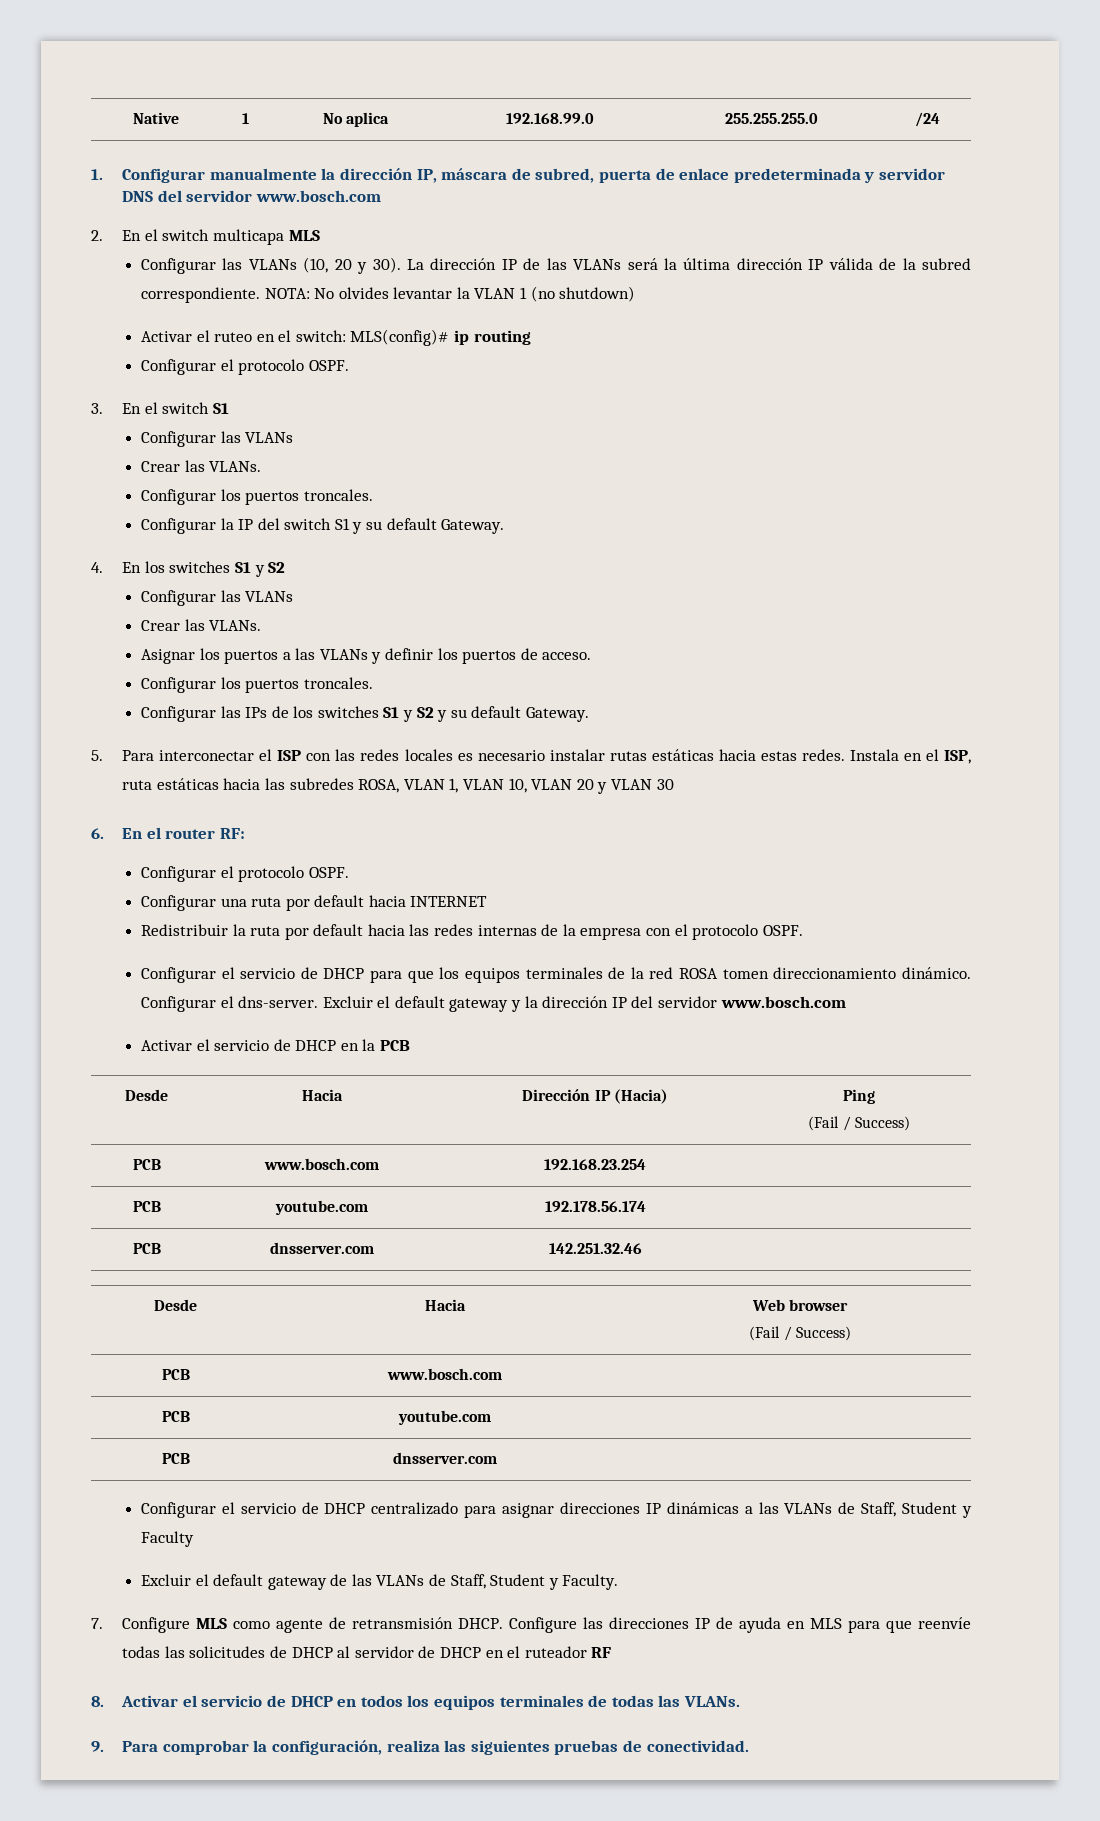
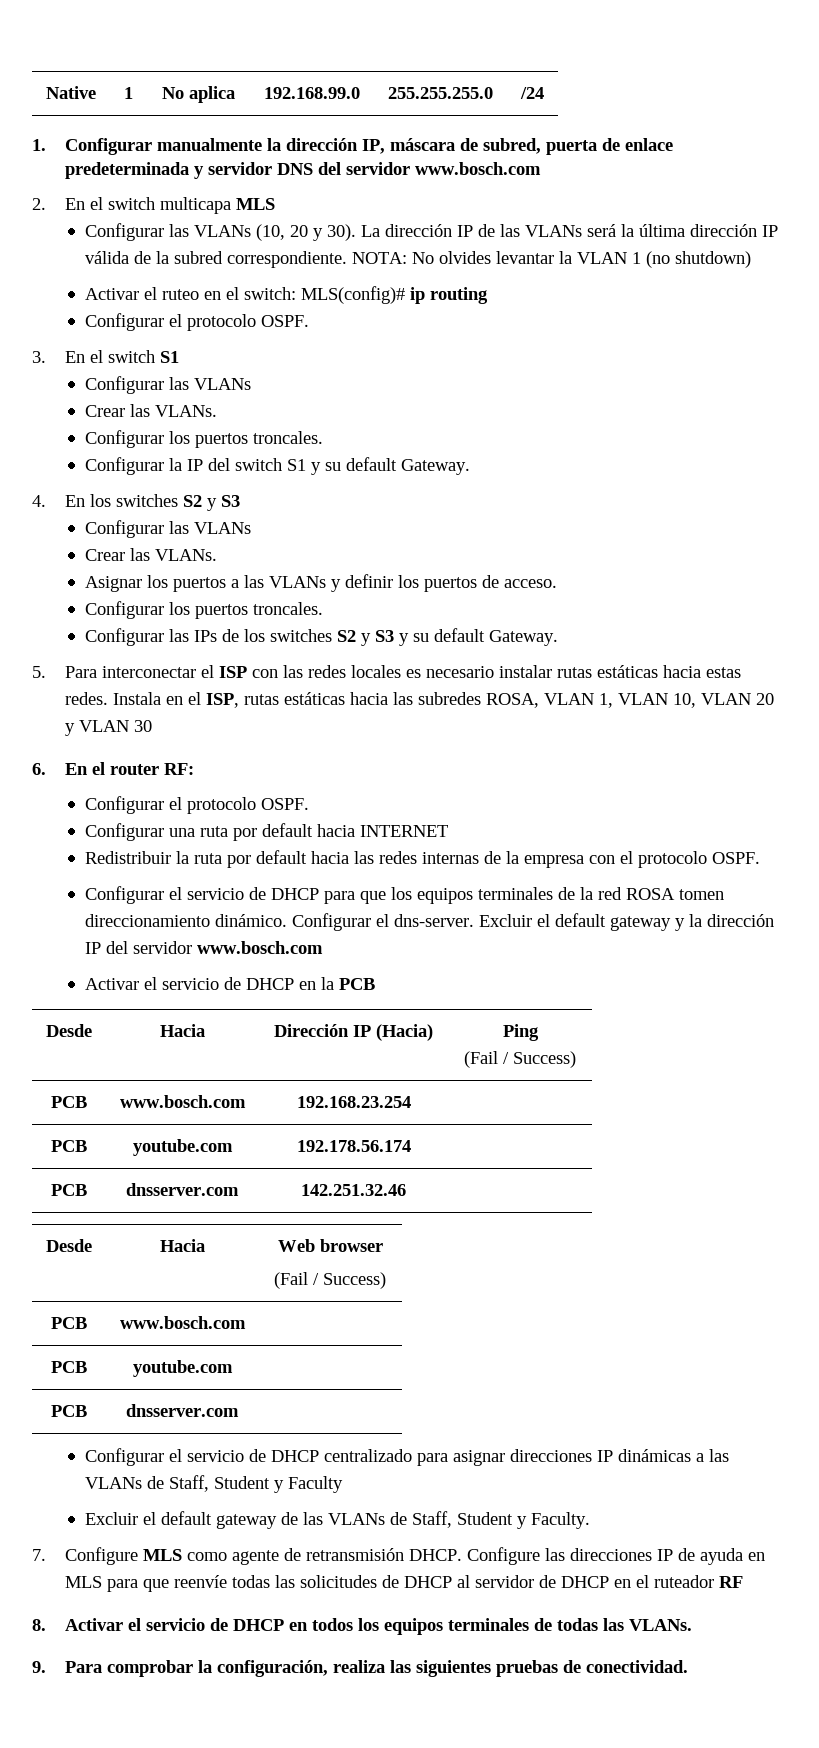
- 4. En los switches S1 y S2
+ 4. En los switches S2 y S3
- Configurar las IPs de los switches S1 y S2 y su default Gateway.
+ Configurar las IPs de los switches S2 y S3 y su default Gateway.
- Instala en el ISP, ruta estáticas hacia las subredes ROSA, VLAN 1, VLAN 10, VLAN 20 y VLAN 30
+ Instala en el ISP, rutas estáticas hacia las subredes ROSA, VLAN 1, VLAN 10, VLAN 20 y VLAN 30

